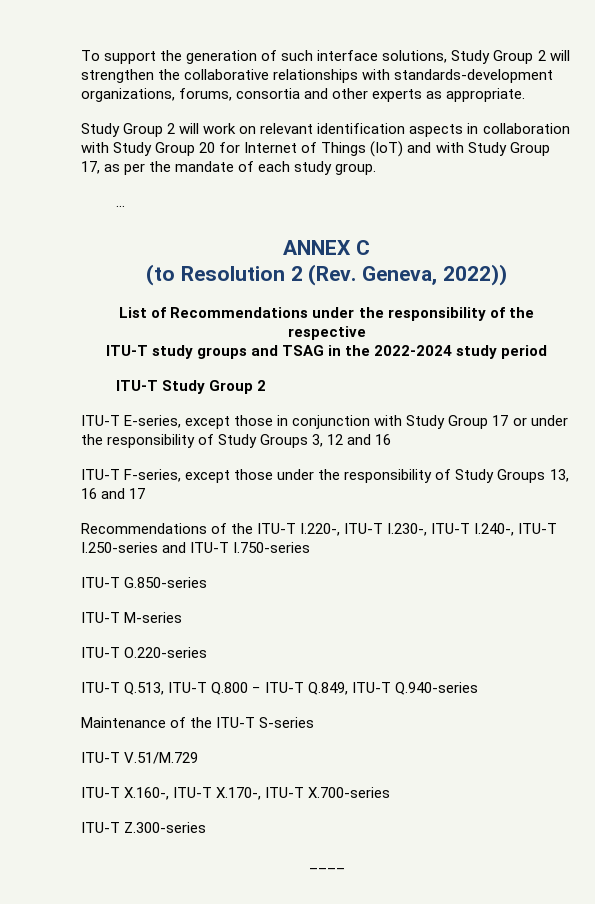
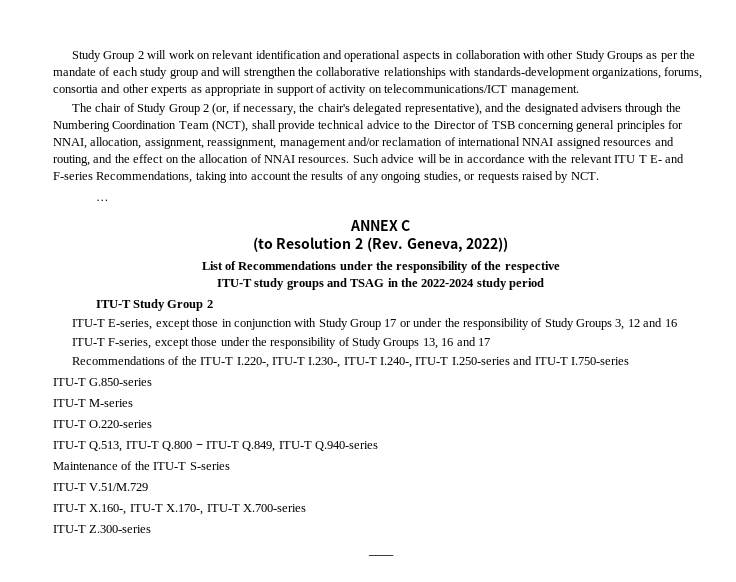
- To support the generation of such interface solutions, Study Group 2 will strengthen the collaborative relationships with standards-development organizations, forums, consortia and other experts as appropriate.
- Study Group 2 will work on relevant identification aspects in collaboration with Study Group 20 for Internet of Things (IoT) and with Study Group 17, as per the mandate of each study group.
+ Study Group 2 will work on relevant identification and operational aspects in collaboration with other Study Groups as per the mandate of each study group and will strengthen the collaborative relationships with standards-development organizations, forums, consortia and other experts as appropriate in support of activity on telecommunications/ICT management.
+ The chair of Study Group 2 (or, if necessary, the chair's delegated representative), and the designated advisers through the Numbering Coordination Team (NCT), shall provide technical advice to the Director of TSB concerning general principles for NNAI, allocation, assignment, reassignment, management and/or reclamation of international NNAI assigned resources and routing, and the effect on the allocation of NNAI resources. Such advice will be in accordance with the relevant ITU T E- and F-series Recommendations, taking into account the results of any ongoing studies, or requests raised by NCT.

